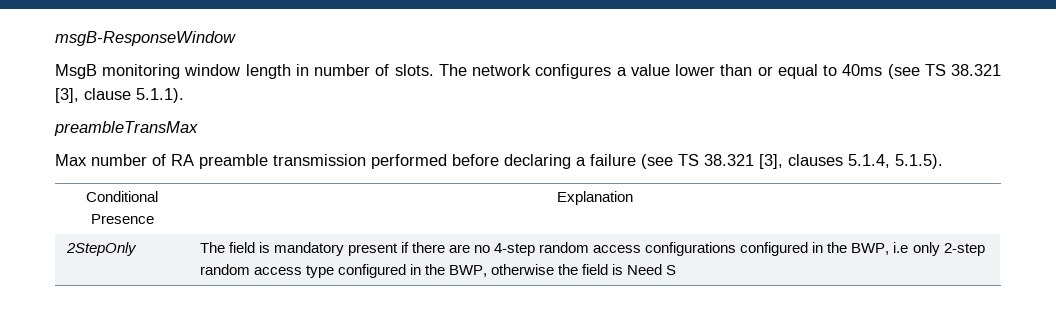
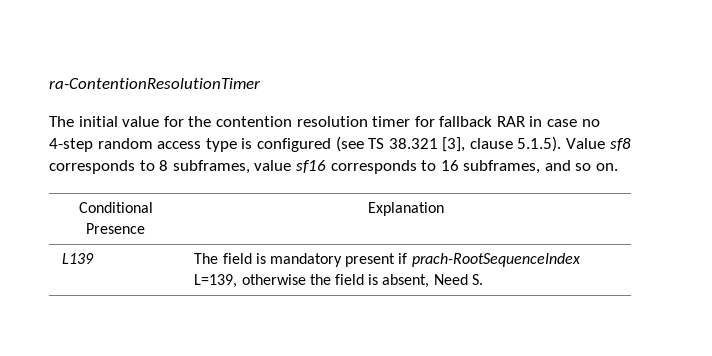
- msgB-ResponseWindow
- MsgB monitoring window length in number of slots. The network configures a value lower than or equal to 40ms (see TS 38.321 [3], clause 5.1.1).
- preambleTransMax
- Max number of RA preamble transmission performed before declaring a failure (see TS 38.321 [3], clauses 5.1.4, 5.1.5).
+ ra-ContentionResolutionTimer
+ The initial value for the contention resolution timer for fallback RAR in case no 4-step random access type is configured (see TS 38.321 [3], clause 5.1.5). Value sf8 corresponds to 8 subframes, value sf16 corresponds to 16 subframes, and so on.
- 2StepOnly | The field is mandatory present if there are no 4-step random access configurations configured in the BWP, i.e only 2-step random access type configured in the BWP, otherwise the field is Need S
+ L139 | The field is mandatory present if prach-RootSequenceIndex L=139, otherwise the field is absent, Need S.

